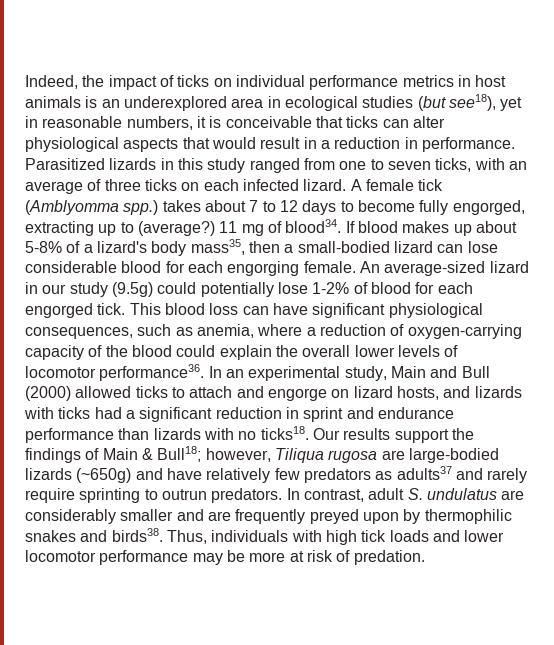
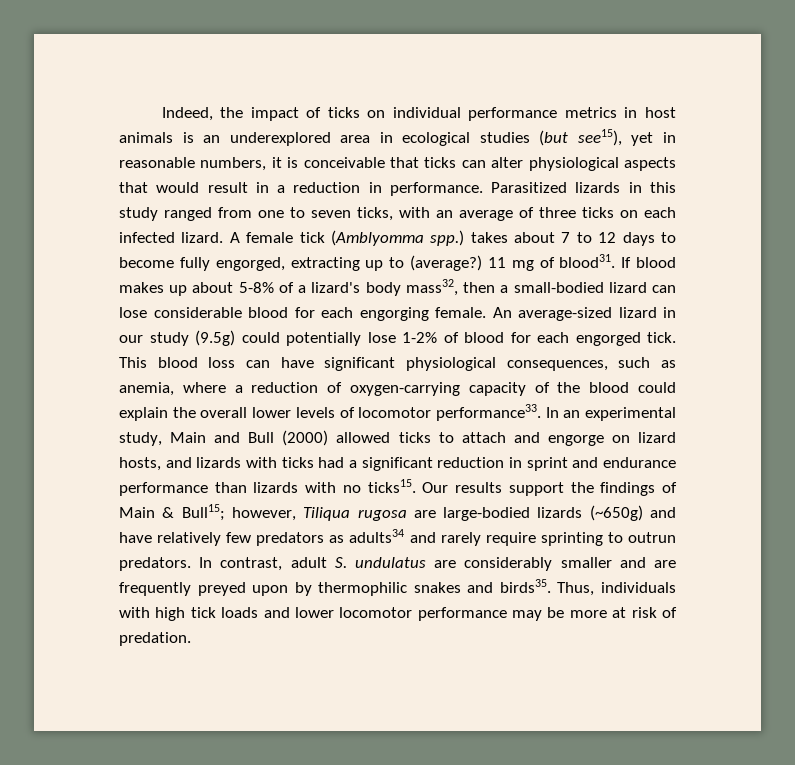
- Indeed, the impact of ticks on individual performance metrics in host animals is an underexplored area in ecological studies (but see18), yet in reasonable numbers, it is conceivable that ticks can alter physiological aspects that would result in a reduction in performance.
+ Indeed, the impact of ticks on individual performance metrics in host animals is an underexplored area in ecological studies (but see15), yet in reasonable numbers, it is conceivable that ticks can alter physiological aspects that would result in a reduction in performance.
- 11 mg of blood34.
+ 11 mg of blood31.
- If blood makes up about 5-8% of a lizard's body mass35, then a small-bodied lizard can lose considerable blood for each engorging female.
+ If blood makes up about 5-8% of a lizard's body mass32, then a small-bodied lizard can lose considerable blood for each engorging female.
- This blood loss can have significant physiological consequences, such as anemia, where a reduction of oxygen-carrying capacity of the blood could explain the overall lower levels of locomotor performance36.
+ This blood loss can have significant physiological consequences, such as anemia, where a reduction of oxygen-carrying capacity of the blood could explain the overall lower levels of locomotor performance33.
- In an experimental study, Main and Bull (2000) allowed ticks to attach and engorge on lizard hosts, and lizards with ticks had a significant reduction in sprint and endurance performance than lizards with no ticks18.
+ In an experimental study, Main and Bull (2000) allowed ticks to attach and engorge on lizard hosts, and lizards with ticks had a significant reduction in sprint and endurance performance than lizards with no ticks15.
- Our results support the findings of Main & Bull18; however, Tiliqua rugosa are large-bodied lizards (~650g) and have relatively few predators as adults37 and rarely require sprinting to outrun predators.
+ Our results support the findings of Main & Bull15; however, Tiliqua rugosa are large-bodied lizards (~650g) and have relatively few predators as adults34 and rarely require sprinting to outrun predators.
- In contrast, adult S. undulatus are considerably smaller and are frequently preyed upon by thermophilic snakes and birds38.
+ In contrast, adult S. undulatus are considerably smaller and are frequently preyed upon by thermophilic snakes and birds35.

